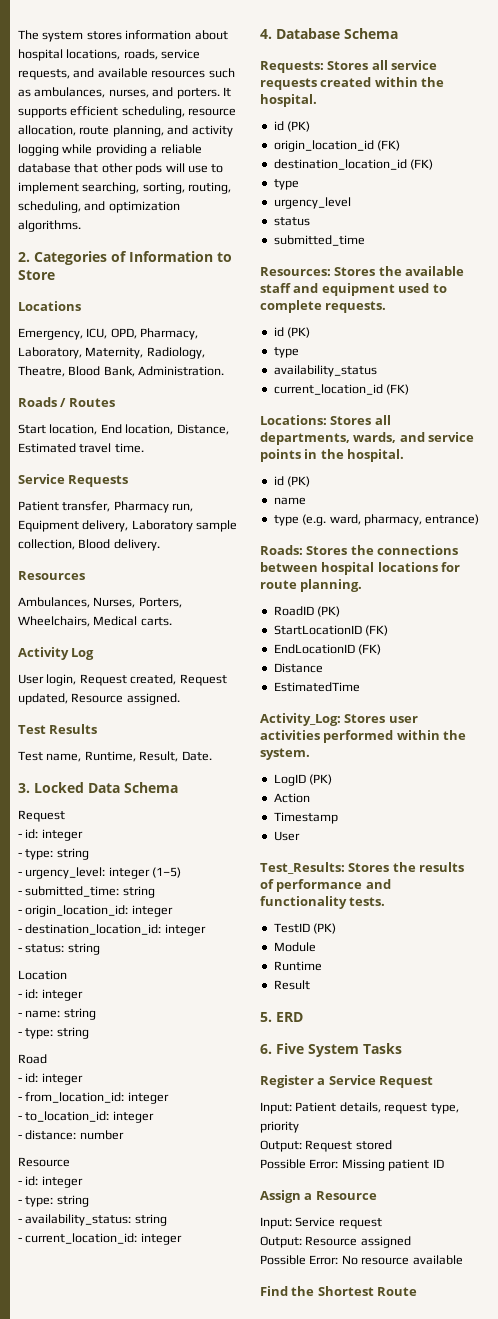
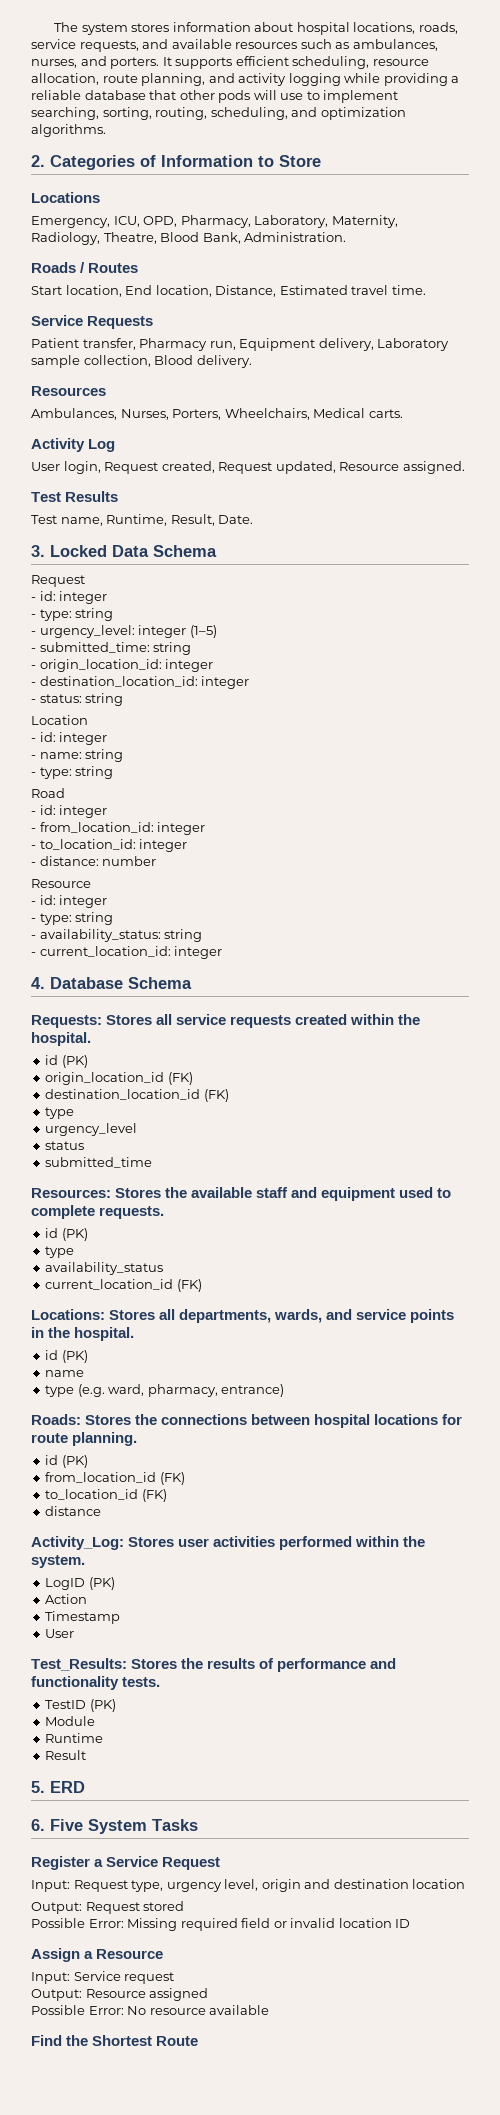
  Roads: Stores the connections between hospital locations for route planning.
- RoadID (PK)
- StartLocationID (FK)
- EndLocationID (FK)
- Distance
- EstimatedTime
+ id (PK)
+ from_location_id (FK)
+ to_location_id (FK)
+ distance
- Input: Patient details, request type, priority
+ Input: Request type, urgency level, origin and destination location
- Possible Error: Missing patient ID
+ Possible Error: Missing required field or invalid location ID

